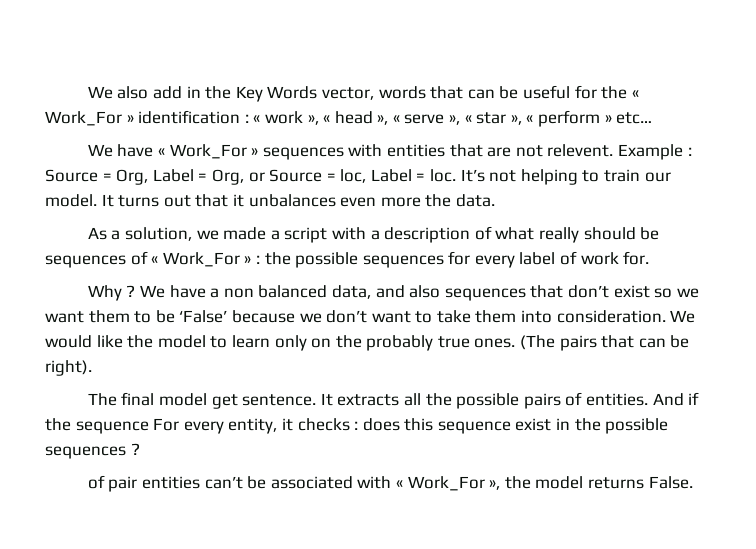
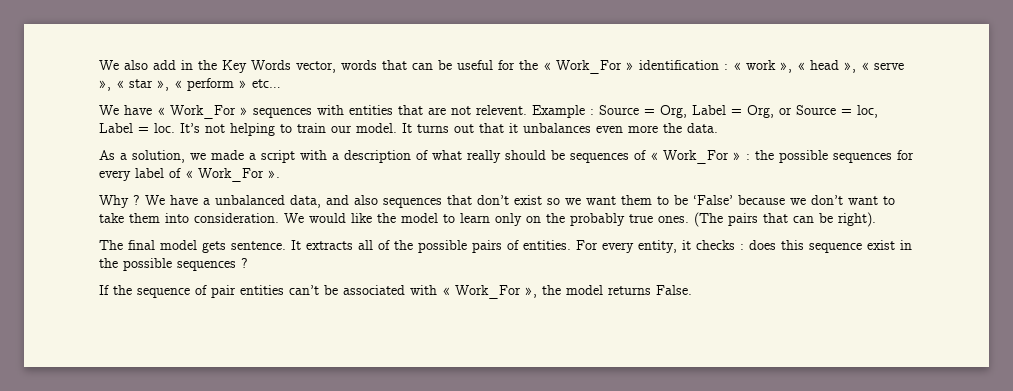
- As a solution, we made a script with a description of what really should be sequences of « Work_For » : the possible sequences for every label of work for.
+ As a solution, we made a script with a description of what really should be sequences of « Work_For » : the possible sequences for every label of « Work_For ».
- We have a non balanced data, and also sequences that don’t exist so we want them to be ‘False’ because we don’t want to take them into consideration.
+ We have a unbalanced data, and also sequences that don’t exist so we want them to be ‘False’ because we don’t want to take them into consideration.
- The final model get sentence.
+ The final model gets sentence.
- It extracts all the possible pairs of entities.
+ It extracts all of the possible pairs of entities.
- And if the sequence For every entity, it checks : does this sequence exist in the possible sequences ?
+ For every entity, it checks : does this sequence exist in the possible sequences ?
- of pair entities can’t be associated with « Work_For », the model returns False.
+ If the sequence of pair entities can’t be associated with « Work_For », the model returns False.

